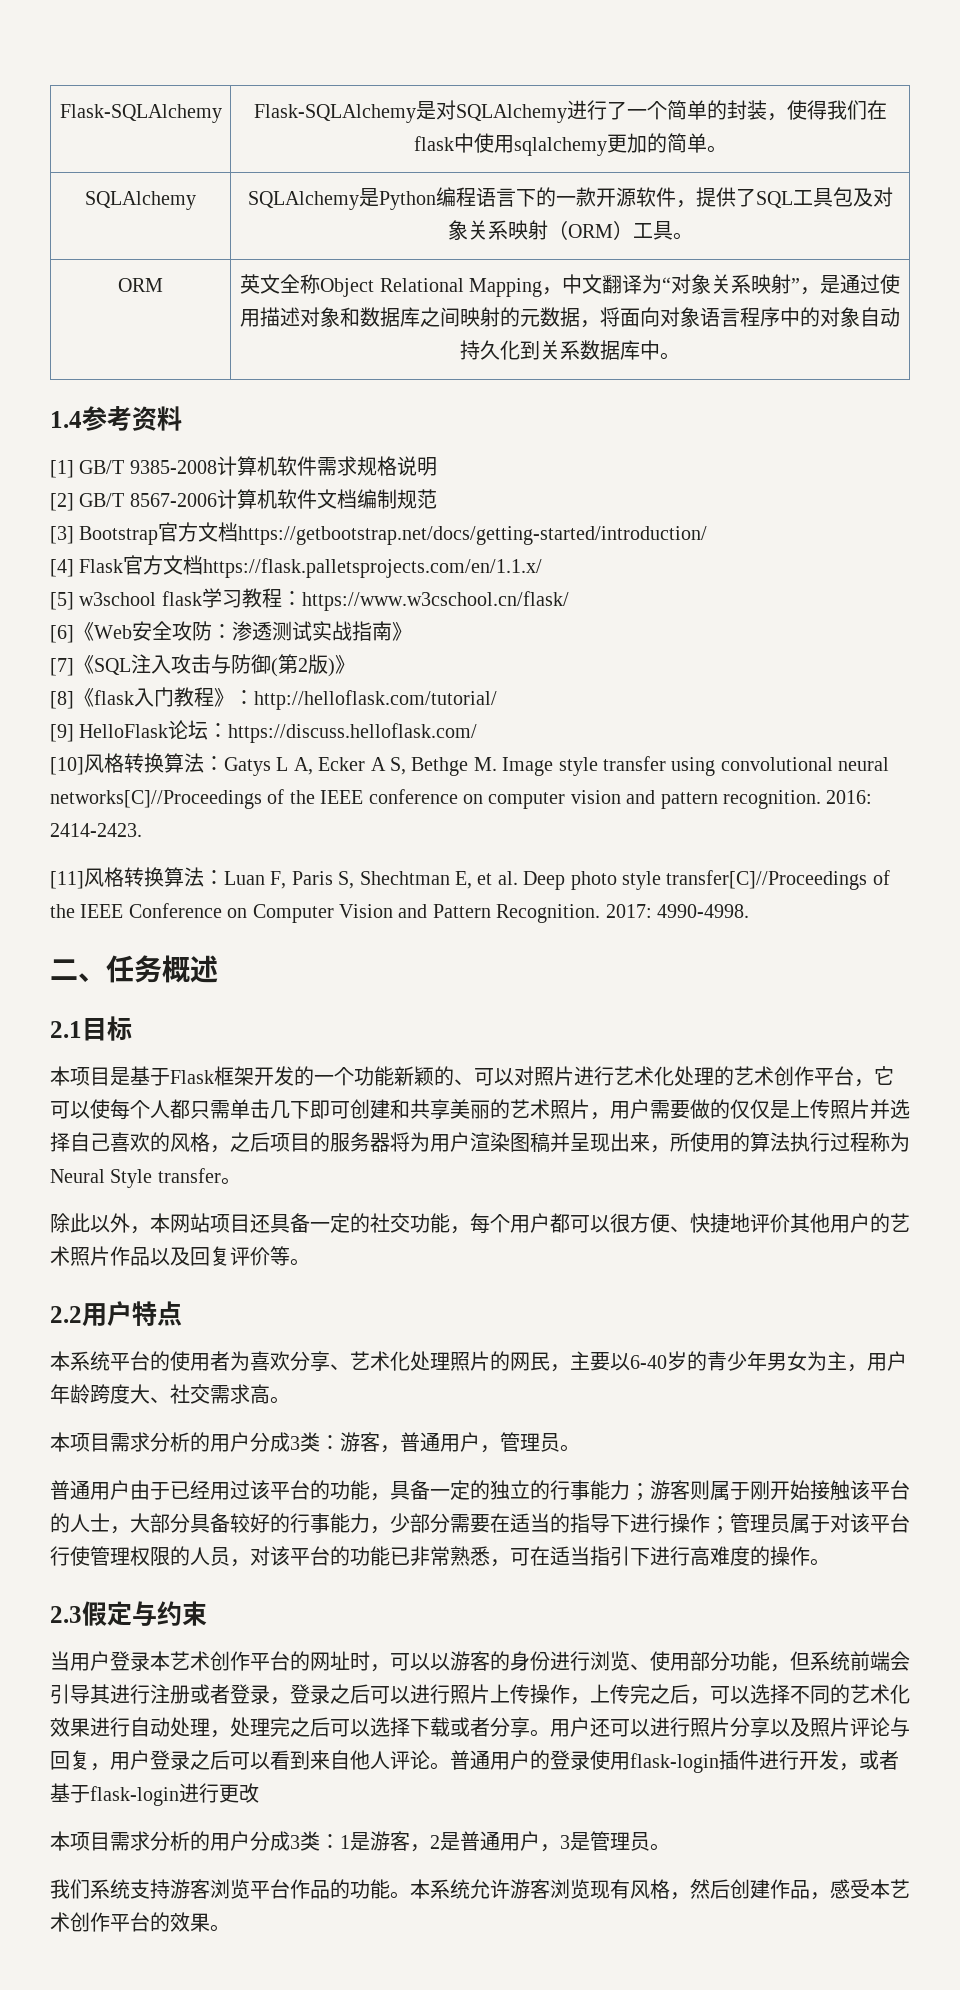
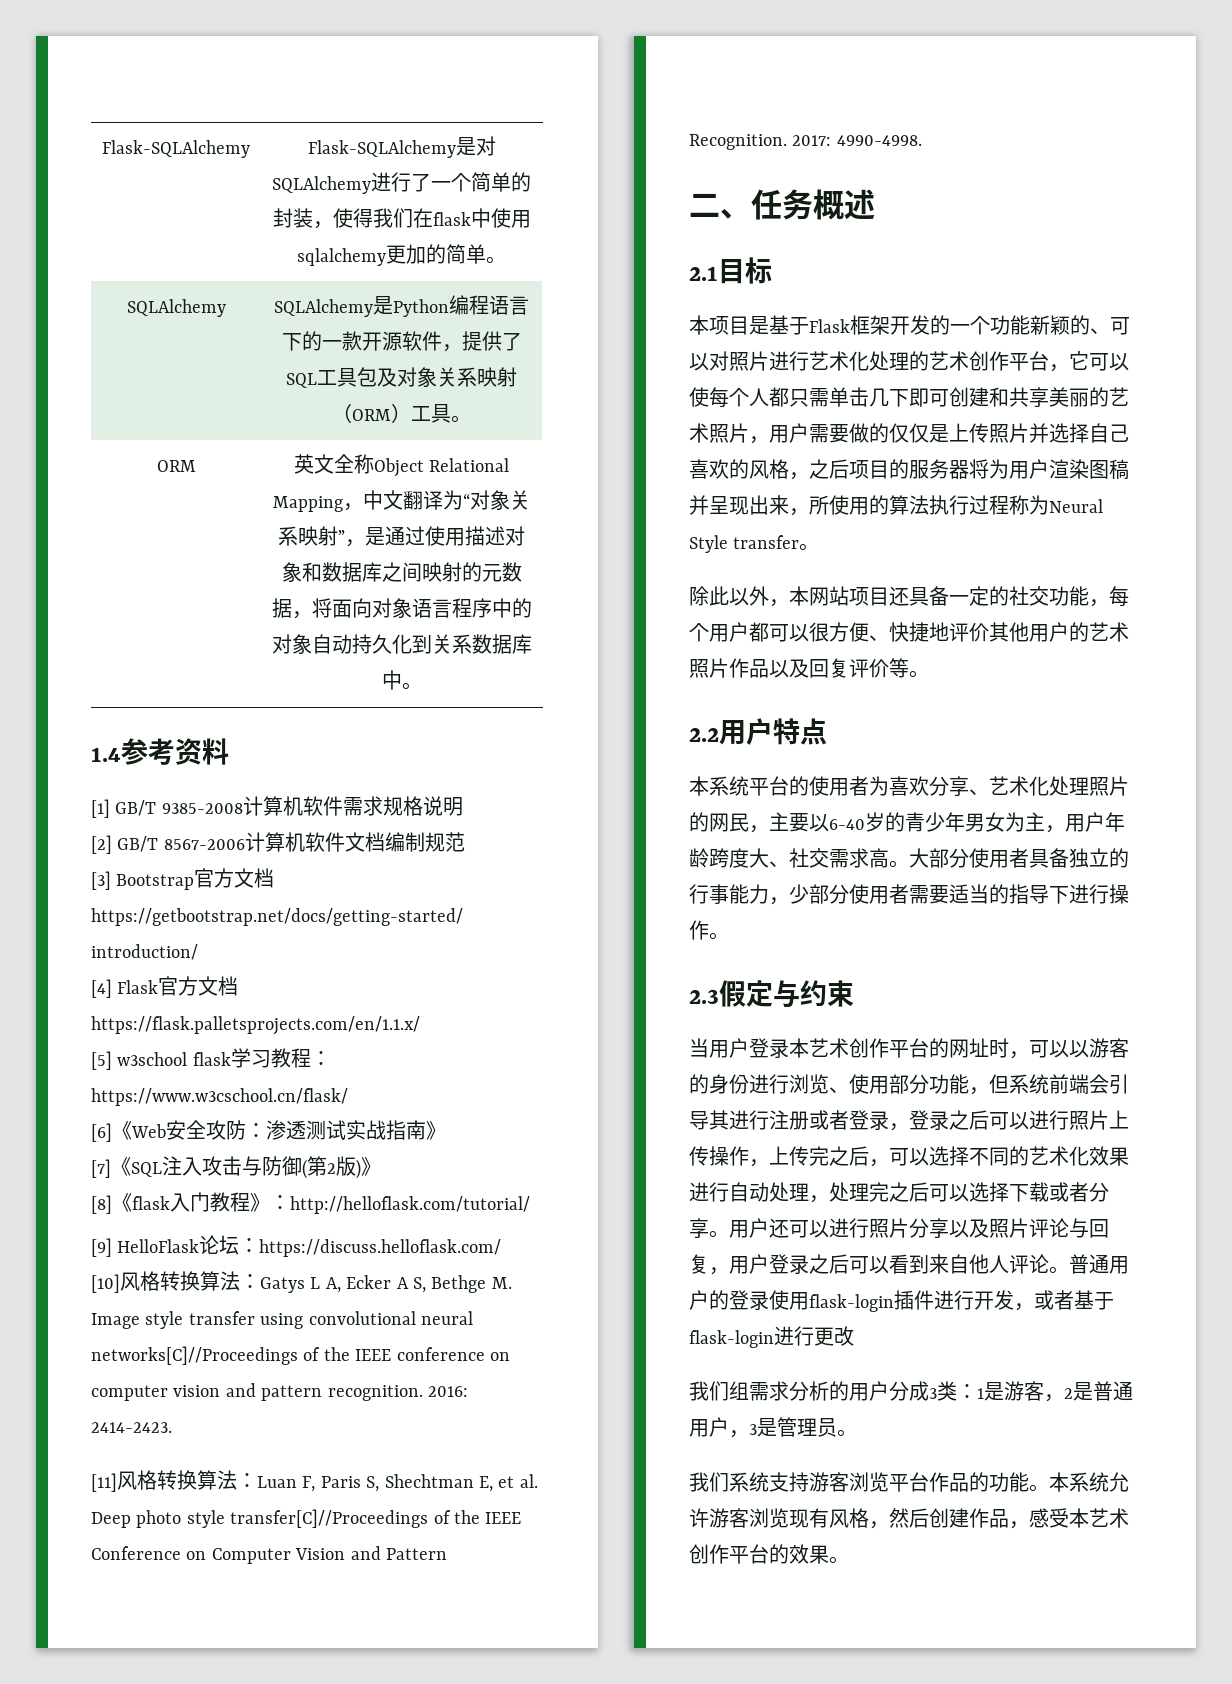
- 本系统平台的使用者为喜欢分享、艺术化处理照片的网民，主要以6-40岁的青少年男女为主，用户年龄跨度大、社交需求高。
- 本项目需求分析的用户分成3类：游客，普通用户，管理员。
- 普通用户由于已经用过该平台的功能，具备一定的独立的行事能力；游客则属于刚开始接触该平台的人士，大部分具备较好的行事能力，少部分需要在适当的指导下进行操作；管理员属于对该平台行使管理权限的人员，对该平台的功能已非常熟悉，可在适当指引下进行高难度的操作。
+ 本系统平台的使用者为喜欢分享、艺术化处理照片的网民，主要以6-40岁的青少年男女为主，用户年龄跨度大、社交需求高。大部分使用者具备独立的行事能力，少部分使用者需要适当的指导下进行操作。
- 本项目需求分析的用户分成3类：1是游客，2是普通用户，3是管理员。
+ 我们组需求分析的用户分成3类：1是游客，2是普通用户，3是管理员。

